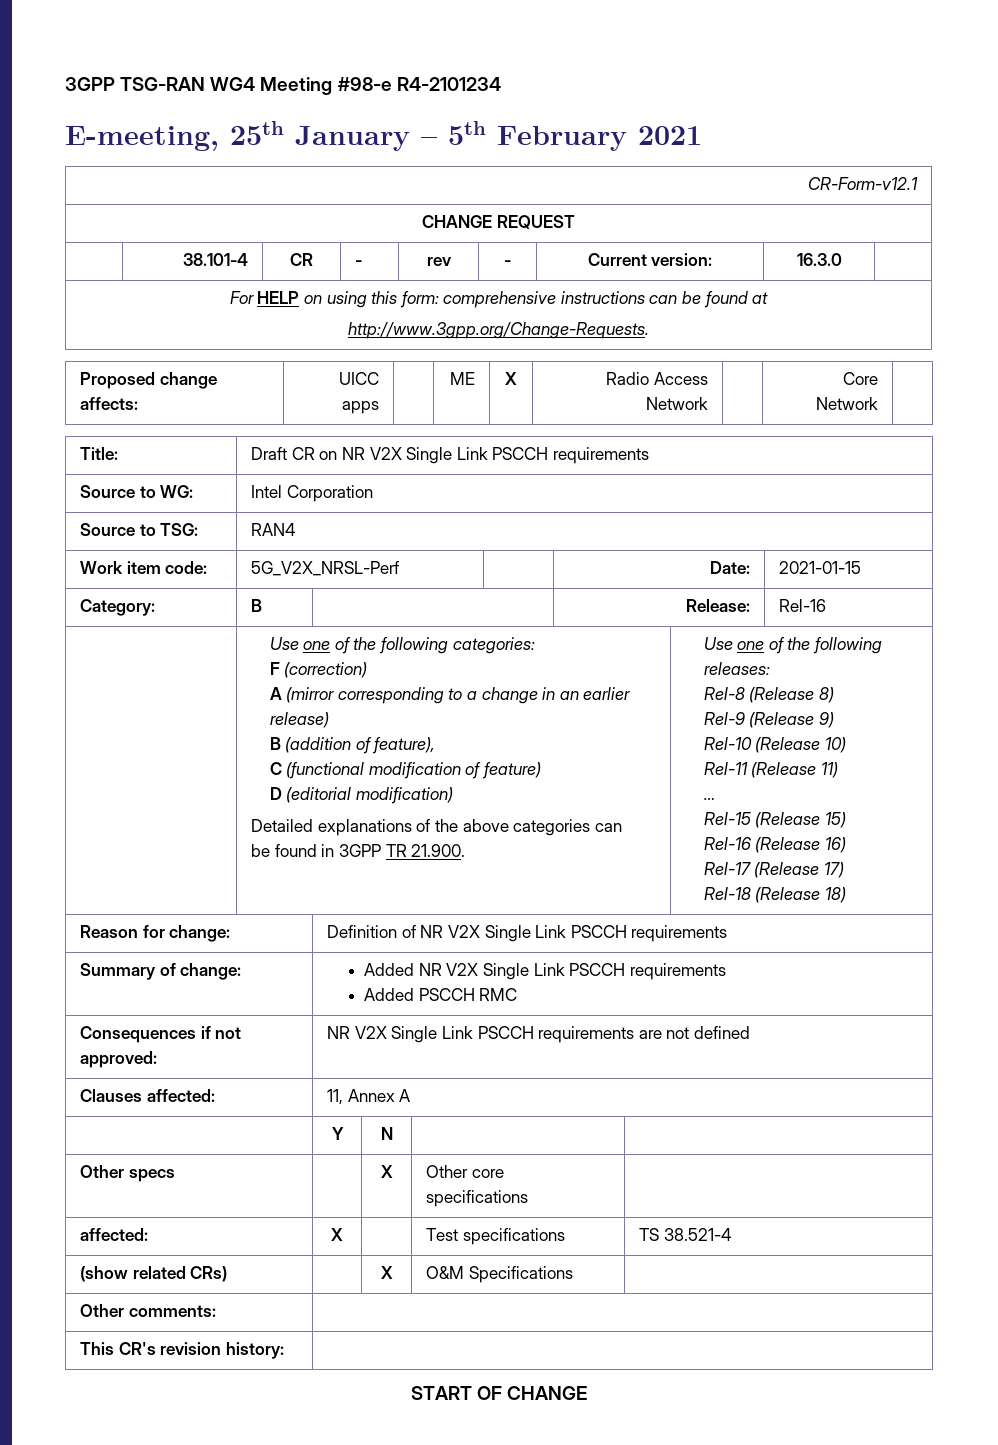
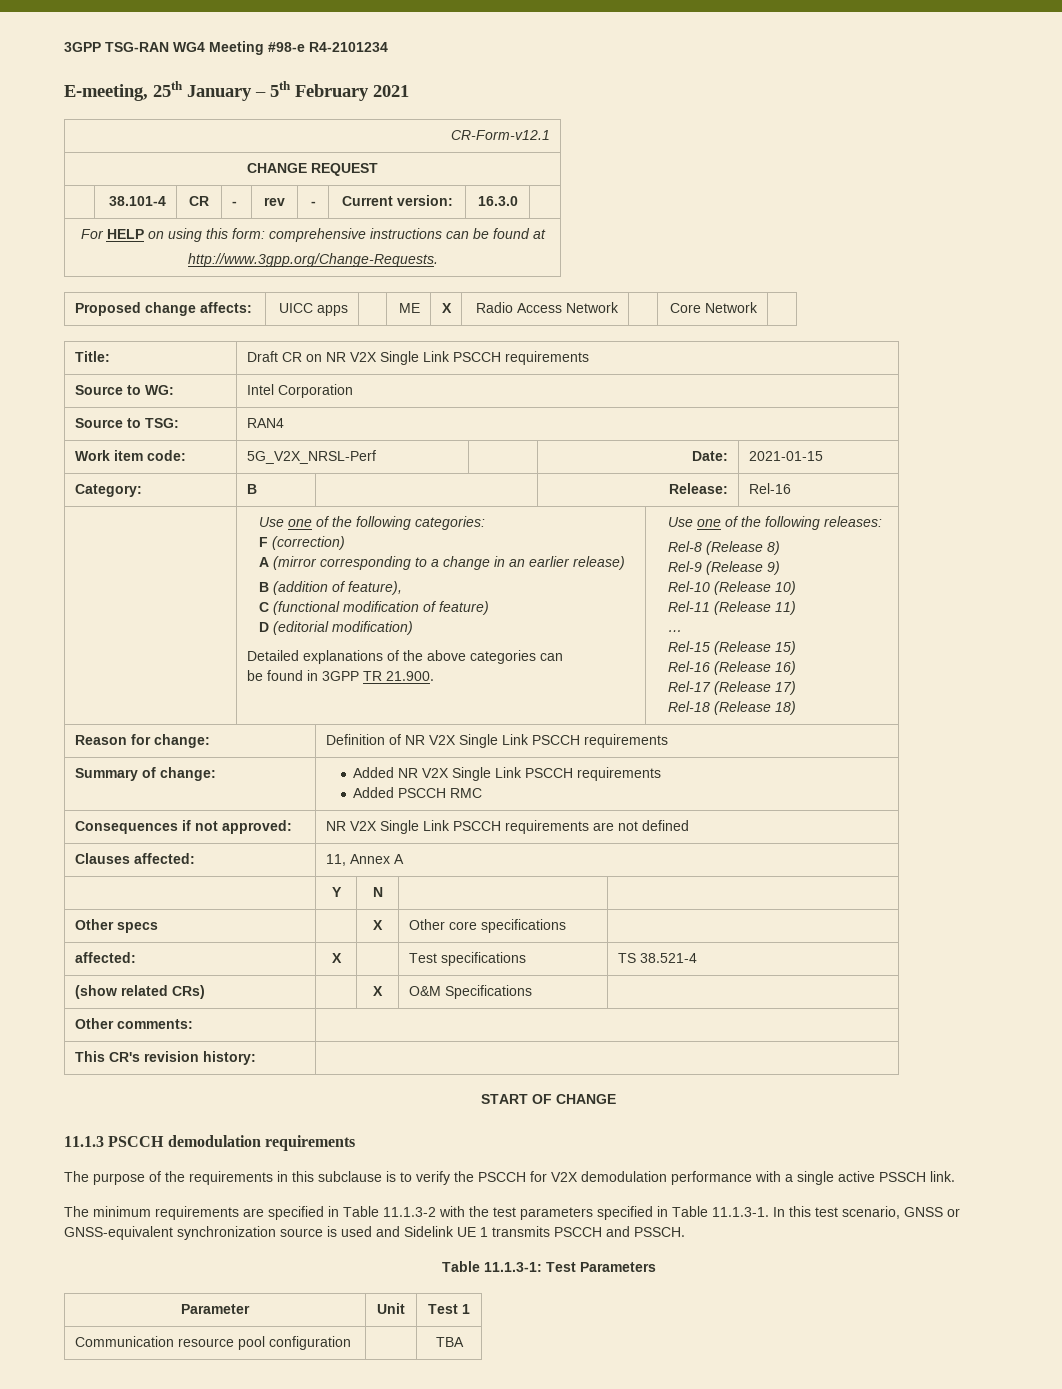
+ 11.1.3 PSCCH demodulation requirements
+ The purpose of the requirements in this subclause is to verify the PSCCH for V2X demodulation performance with a single active PSSCH link.
+ The minimum requirements are specified in Table 11.1.3-2 with the test parameters specified in Table 11.1.3-1. In this test scenario, GNSS or GNSS-equivalent synchronization source is used and Sidelink UE 1 transmits PSCCH and PSSCH.
+ Table 11.1.3-1: Test Parameters
+ Parameter | Unit | Test 1
+ Communication resource pool configuration | | TBA

